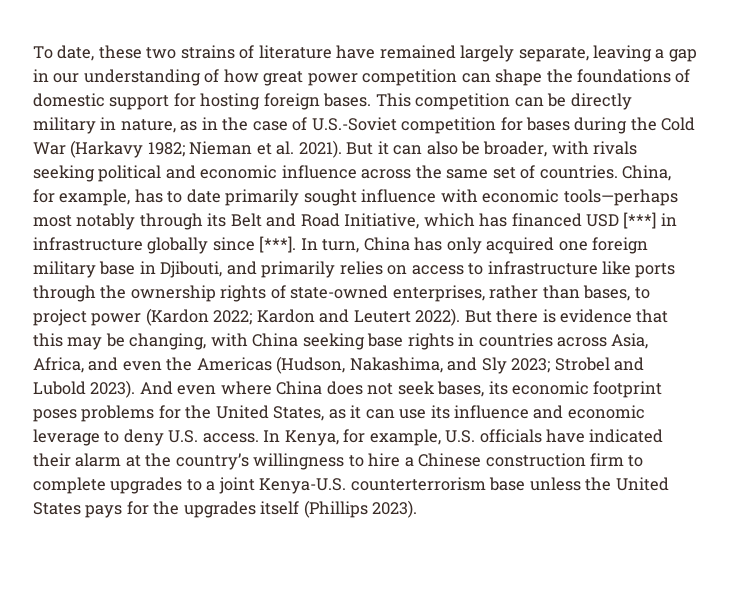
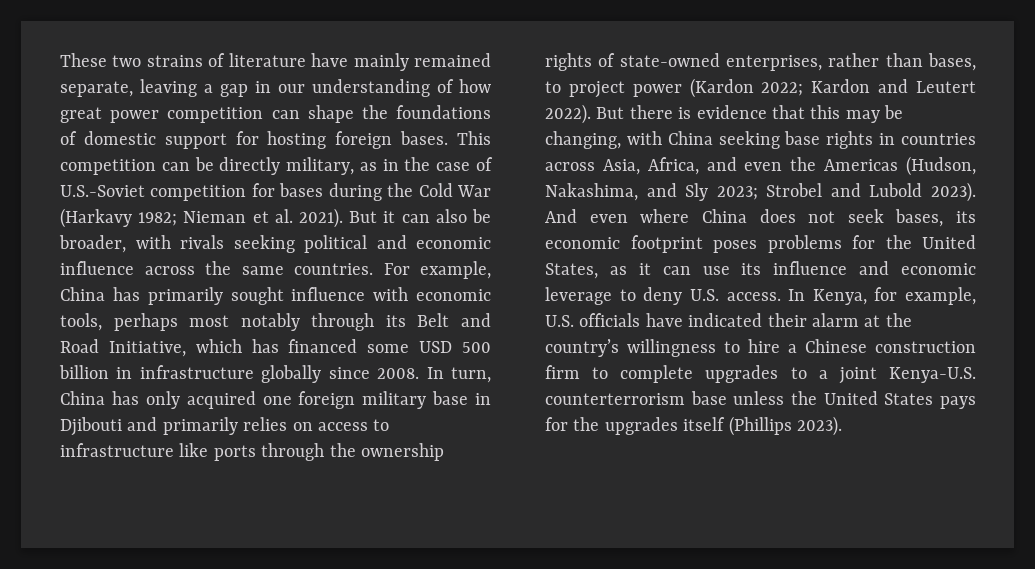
- To date, these two strains of literature have remained largely separate, leaving a gap in our understanding of how great power competition can shape the foundations of domestic support for hosting foreign bases.
+ These two strains of literature have mainly remained separate, leaving a gap in our understanding of how great power competition can shape the foundations of domestic support for hosting foreign bases.
- This competition can be directly military in nature, as in the case of U.S.-Soviet competition for bases during the Cold War (Harkavy 1982; Nieman et al. 2021).
+ This competition can be directly military, as in the case of U.S.-Soviet competition for bases during the Cold War (Harkavy 1982; Nieman et al. 2021).
- But it can also be broader, with rivals seeking political and economic influence across the same set of countries. China, for example, has to date primarily sought influence with economic tools—perhaps most notably through its Belt and Road Initiative, which has financed USD [***] in infrastructure globally since [***].
+ But it can also be broader, with rivals seeking political and economic influence across the same countries. For example, China has primarily sought influence with economic tools, perhaps most notably through its Belt and Road Initiative, which has financed some USD 500 billion in infrastructure globally since 2008.
- In turn, China has only acquired one foreign military base in Djibouti, and primarily relies on access to infrastructure like ports through the ownership rights of state-owned enterprises, rather than bases, to project power (Kardon 2022; Kardon and Leutert 2022).
+ In turn, China has only acquired one foreign military base in Djibouti and primarily relies on access to infrastructure like ports through the ownership rights of state-owned enterprises, rather than bases, to project power (Kardon 2022; Kardon and Leutert 2022).

